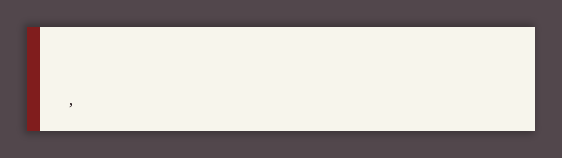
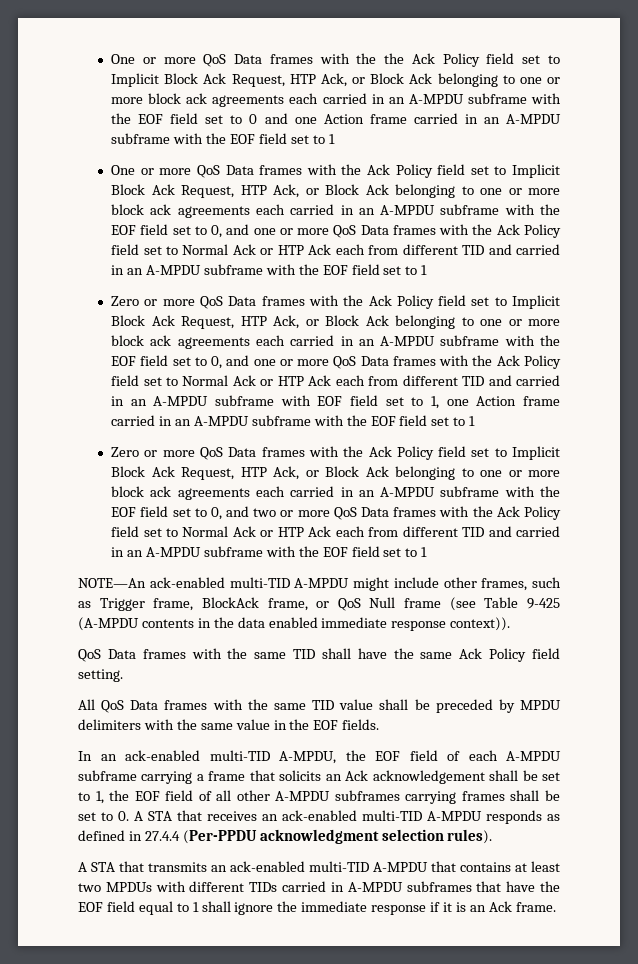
- ,
+ One or more QoS Data frames with the the Ack Policy field set to Implicit Block Ack Request, HTP Ack, or Block Ack belonging to one or more block ack agreements each carried in an A-MPDU subframe with the EOF field set to 0 and one Action frame carried in an A-MPDU subframe with the EOF field set to 1
+ One or more QoS Data frames with the Ack Policy field set to Implicit Block Ack Request, HTP Ack, or Block Ack belonging to one or more block ack agreements each carried in an A-MPDU subframe with the EOF field set to 0, and one or more QoS Data frames with the Ack Policy field set to Normal Ack or HTP Ack each from different TID and carried in an A-MPDU subframe with the EOF field set to 1
+ Zero or more QoS Data frames with the Ack Policy field set to Implicit Block Ack Request, HTP Ack, or Block Ack belonging to one or more block ack agreements each carried in an A-MPDU subframe with the EOF field set to 0, and one or more QoS Data frames with the Ack Policy field set to Normal Ack or HTP Ack each from different TID and carried in an A-MPDU subframe with EOF field set to 1, one Action frame carried in an A-MPDU subframe with the EOF field set to 1
+ Zero or more QoS Data frames with the Ack Policy field set to Implicit Block Ack Request, HTP Ack, or Block Ack belonging to one or more block ack agreements each carried in an A-MPDU subframe with the EOF field set to 0, and two or more QoS Data frames with the Ack Policy field set to Normal Ack or HTP Ack each from different TID and carried in an A-MPDU subframe with the EOF field set to 1
+ NOTE—An ack-enabled multi-TID A-MPDU might include other frames, such as Trigger frame, BlockAck frame, or QoS Null frame (see Table 9-425 (A-MPDU contents in the data enabled immediate response context)).
+ QoS Data frames with the same TID shall have the same Ack Policy field setting.
+ All QoS Data frames with the same TID value shall be preceded by MPDU delimiters with the same value in the EOF fields.
+ In an ack-enabled multi-TID A-MPDU, the EOF field of each A-MPDU subframe carrying a frame that solicits an Ack acknowledgement shall be set to 1, the EOF field of all other A-MPDU subframes carrying frames shall be set to 0. A STA that receives an ack-enabled multi-TID A-MPDU responds as defined in 27.4.4 (Per-PPDU acknowledgment selection rules).
+ A STA that transmits an ack-enabled multi-TID A-MPDU that contains at least two MPDUs with different TIDs carried in A-MPDU subframes that have the EOF field equal to 1 shall ignore the immediate response if it is an Ack frame.

